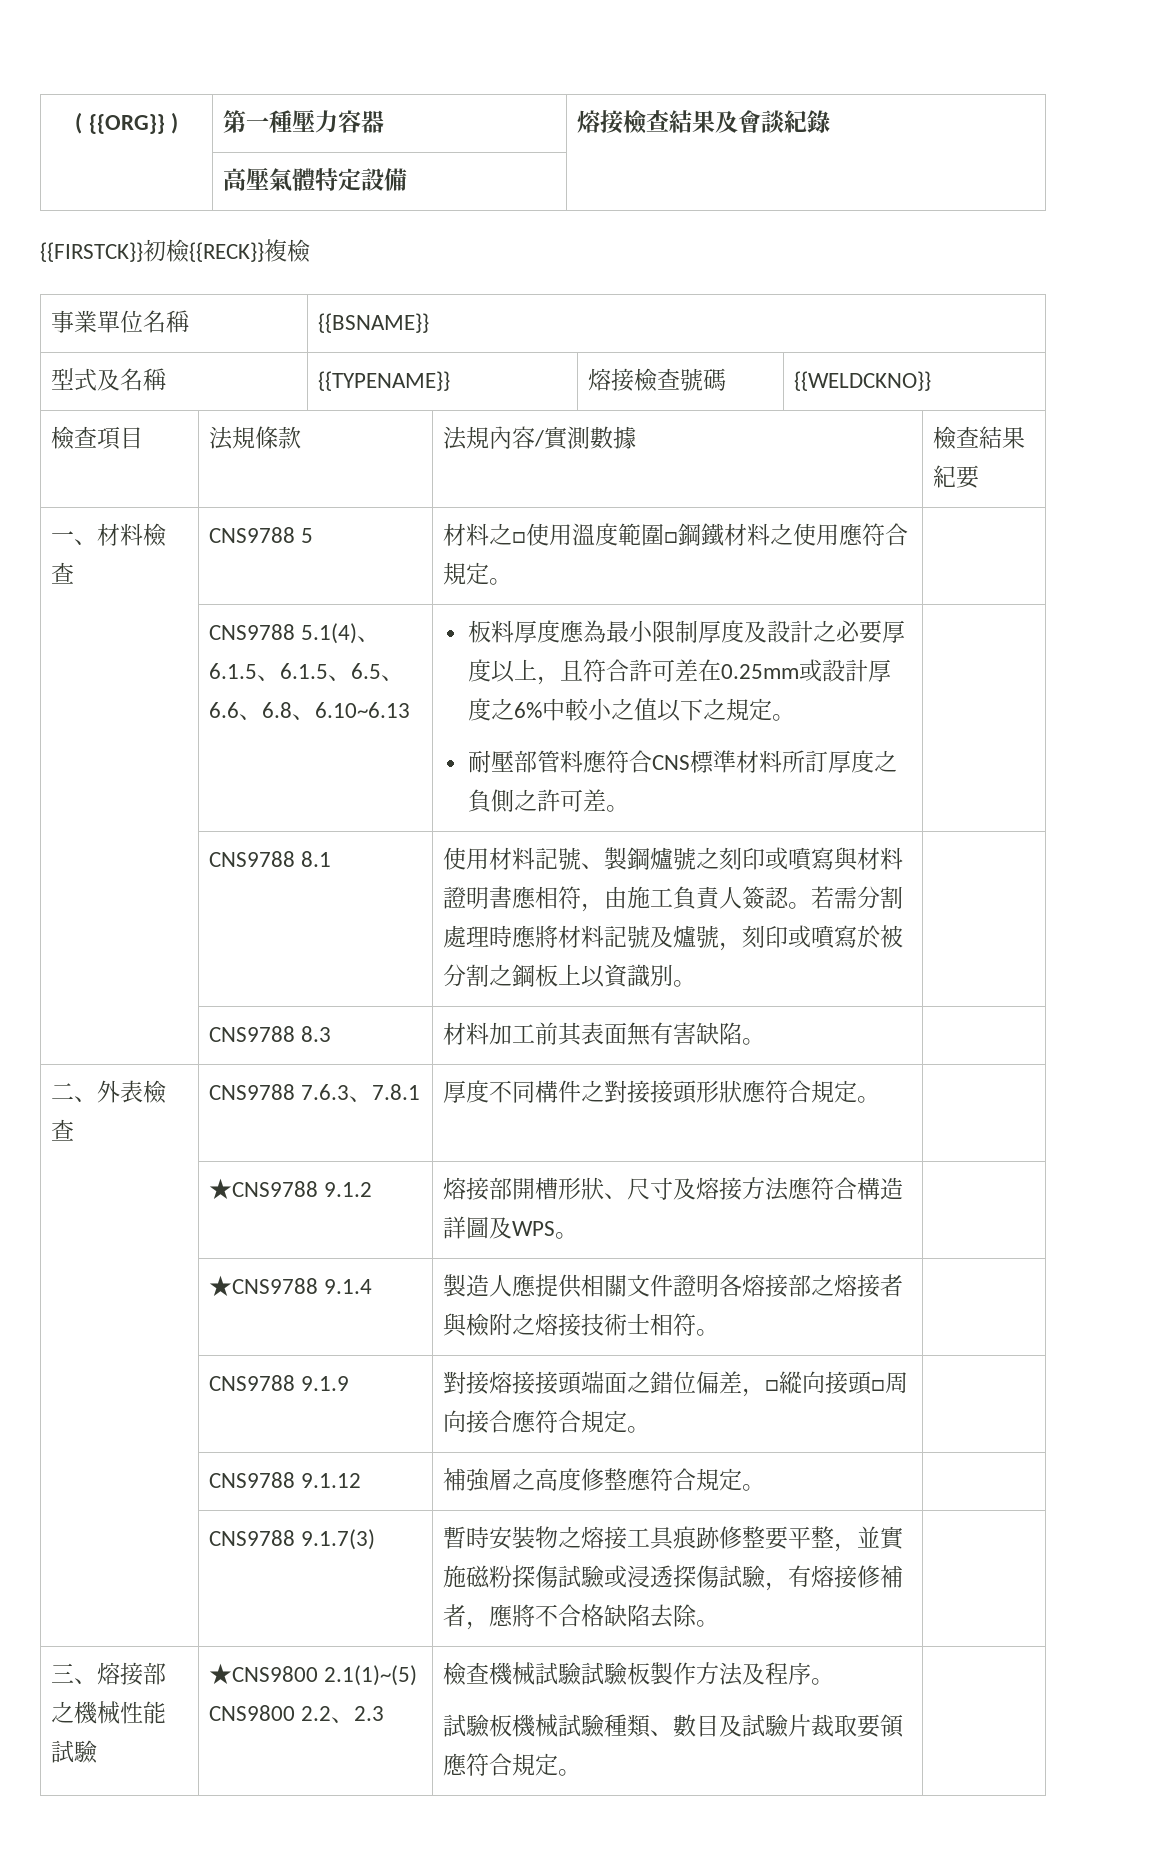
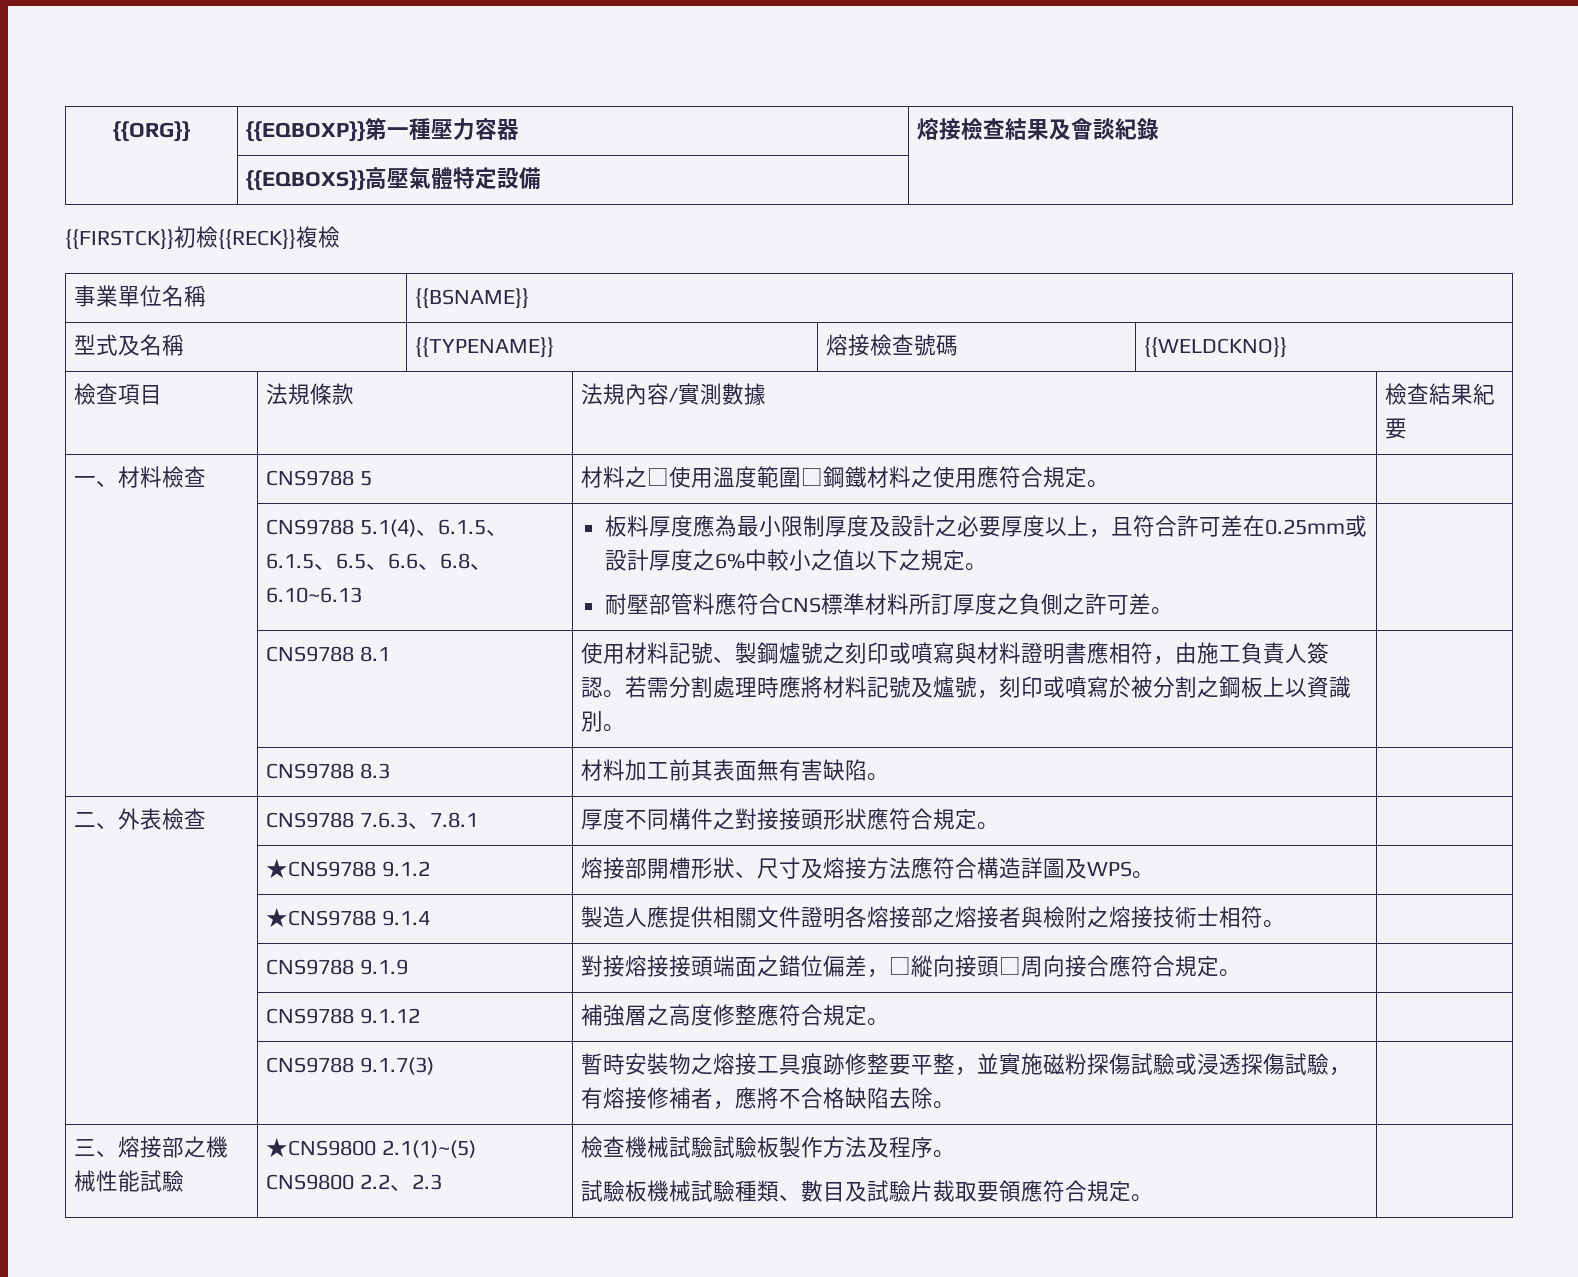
- ( {{ORG}} ) | 第一種壓力容器 | 熔接檢查結果及會談紀錄
+ {{ORG}} | {{EQBOXP}}第一種壓力容器 | 熔接檢查結果及會談紀錄
- | 高壓氣體特定設備 |
+ | {{EQBOXS}}高壓氣體特定設備 |

